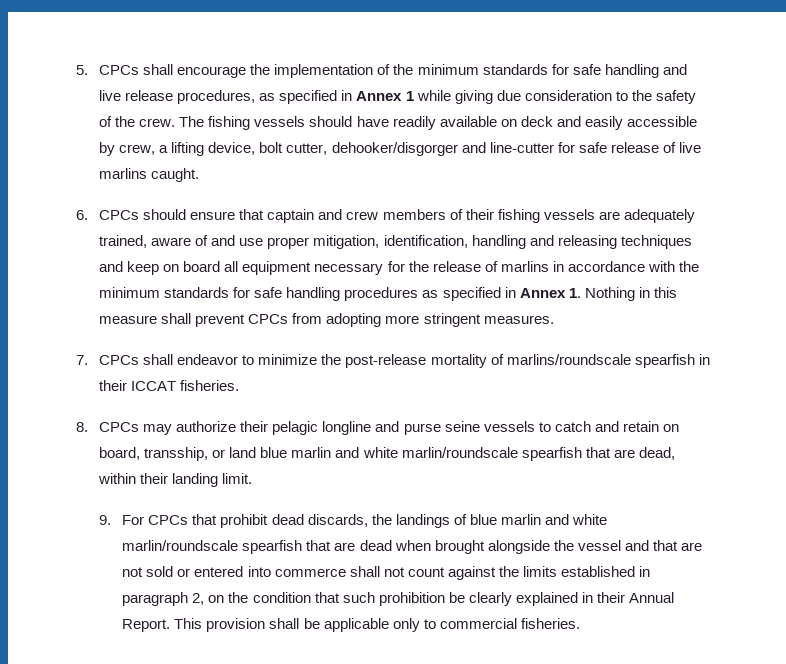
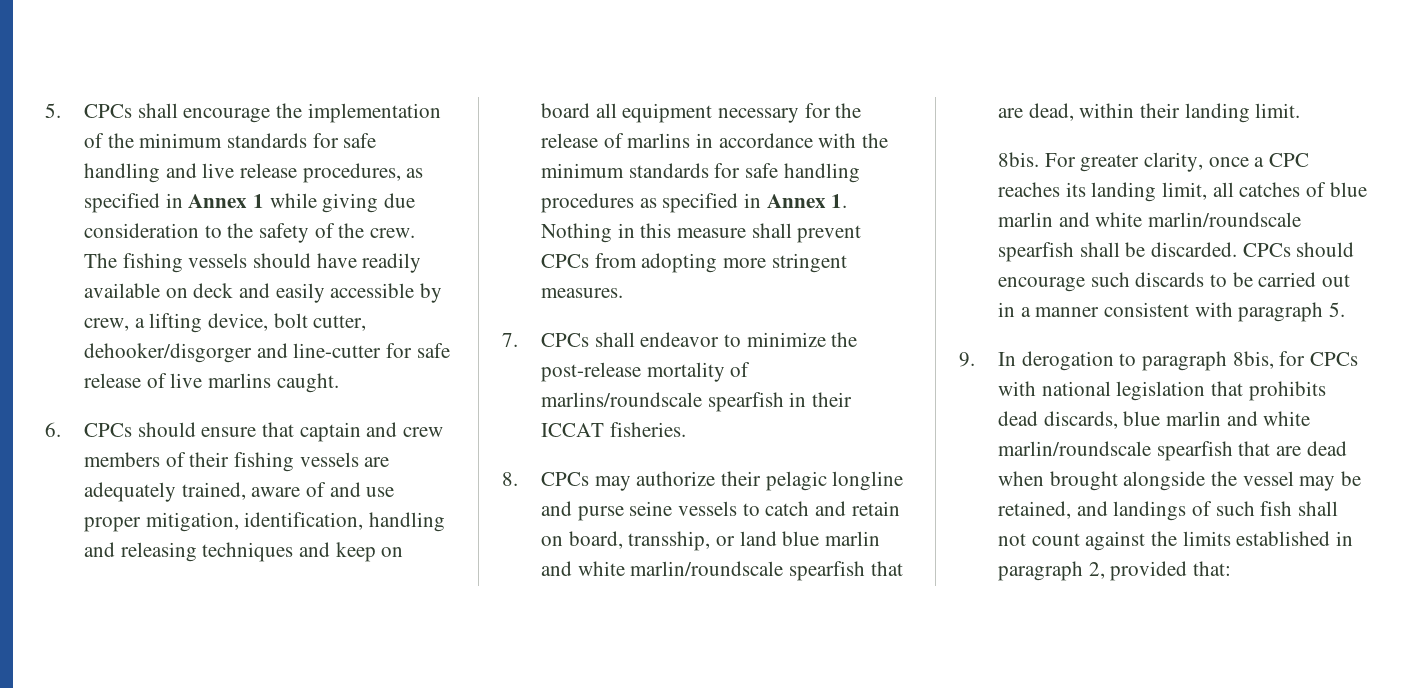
- 9. For CPCs that prohibit dead discards, the landings of blue marlin and white marlin/roundscale spearfish that are dead when brought alongside the vessel and that are not sold or entered into commerce shall not count against the limits established in paragraph 2, on the condition that such prohibition be clearly explained in their Annual Report. This provision shall be applicable only to commercial fisheries.
+ 8bis. For greater clarity, once a CPC reaches its landing limit, all catches of blue marlin and white marlin/roundscale spearfish shall be discarded. CPCs should encourage such discards to be carried out in a manner consistent with paragraph 5.
+ 9. In derogation to paragraph 8bis, for CPCs with national legislation that prohibits dead discards, blue marlin and white marlin/roundscale spearfish that are dead when brought alongside the vessel may be retained, and landings of such fish shall not count against the limits established in paragraph 2, provided that:

